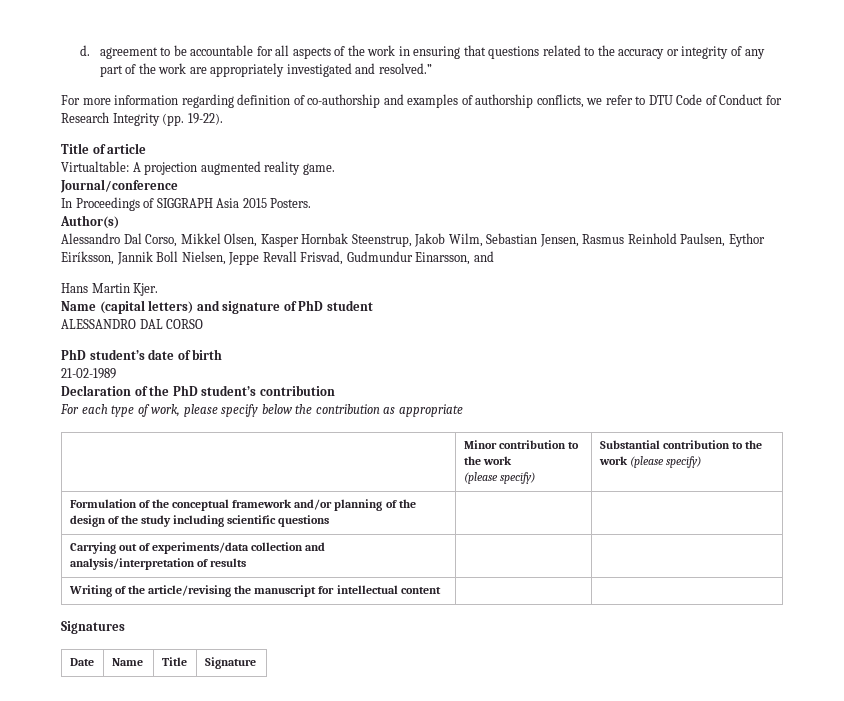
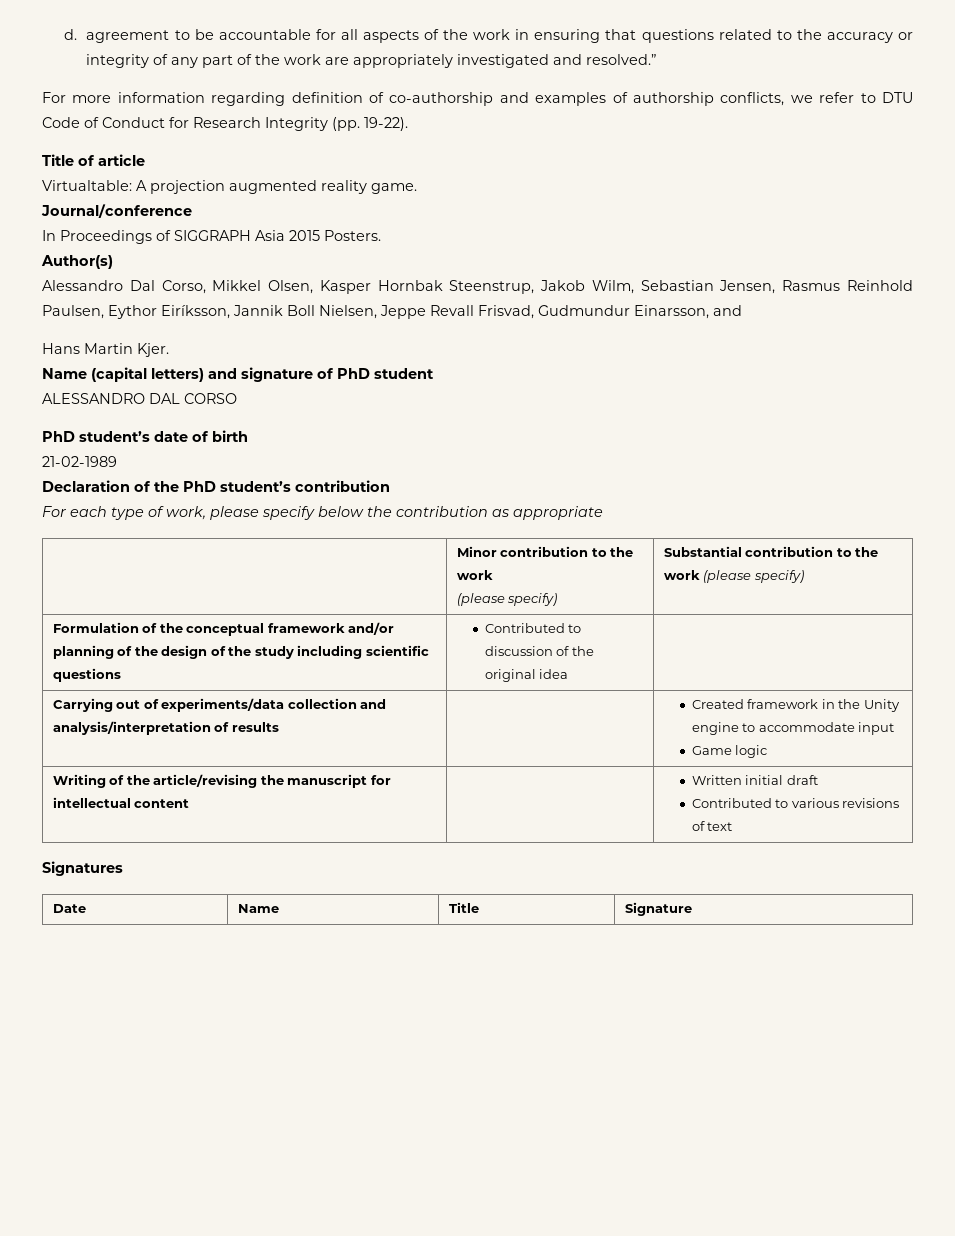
- Formulation of the conceptual framework and/or planning of the design of the study including scientific questions | |
+ Formulation of the conceptual framework and/or planning of the design of the study including scientific questions | Contributed to discussion of the original idea |
- Carrying out of experiments/data collection and analysis/interpretation of results | |
+ Carrying out of experiments/data collection and analysis/interpretation of results | | Created framework in the Unity engine to accommodate input
+ Game logic
- Writing of the article/revising the manuscript for intellectual content | |
+ Writing of the article/revising the manuscript for intellectual content | | Written initial draft
+ Contributed to various revisions of text

